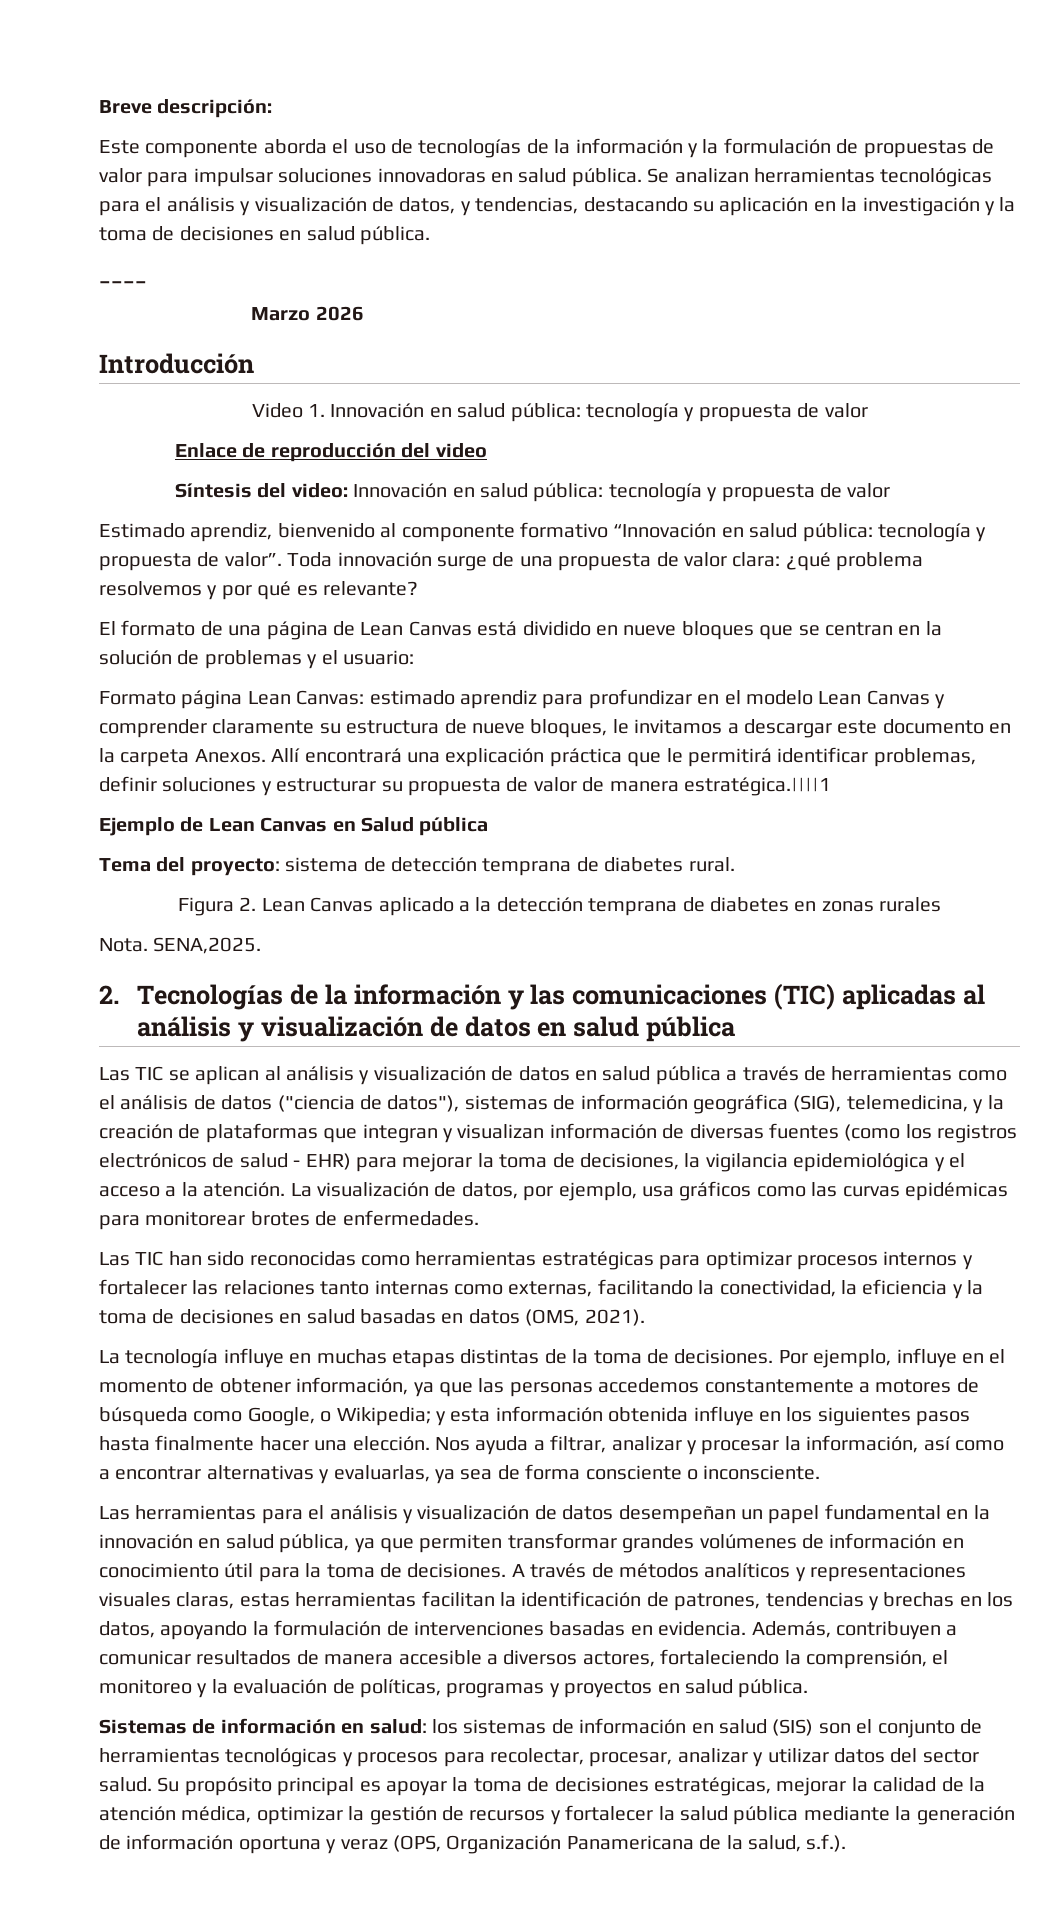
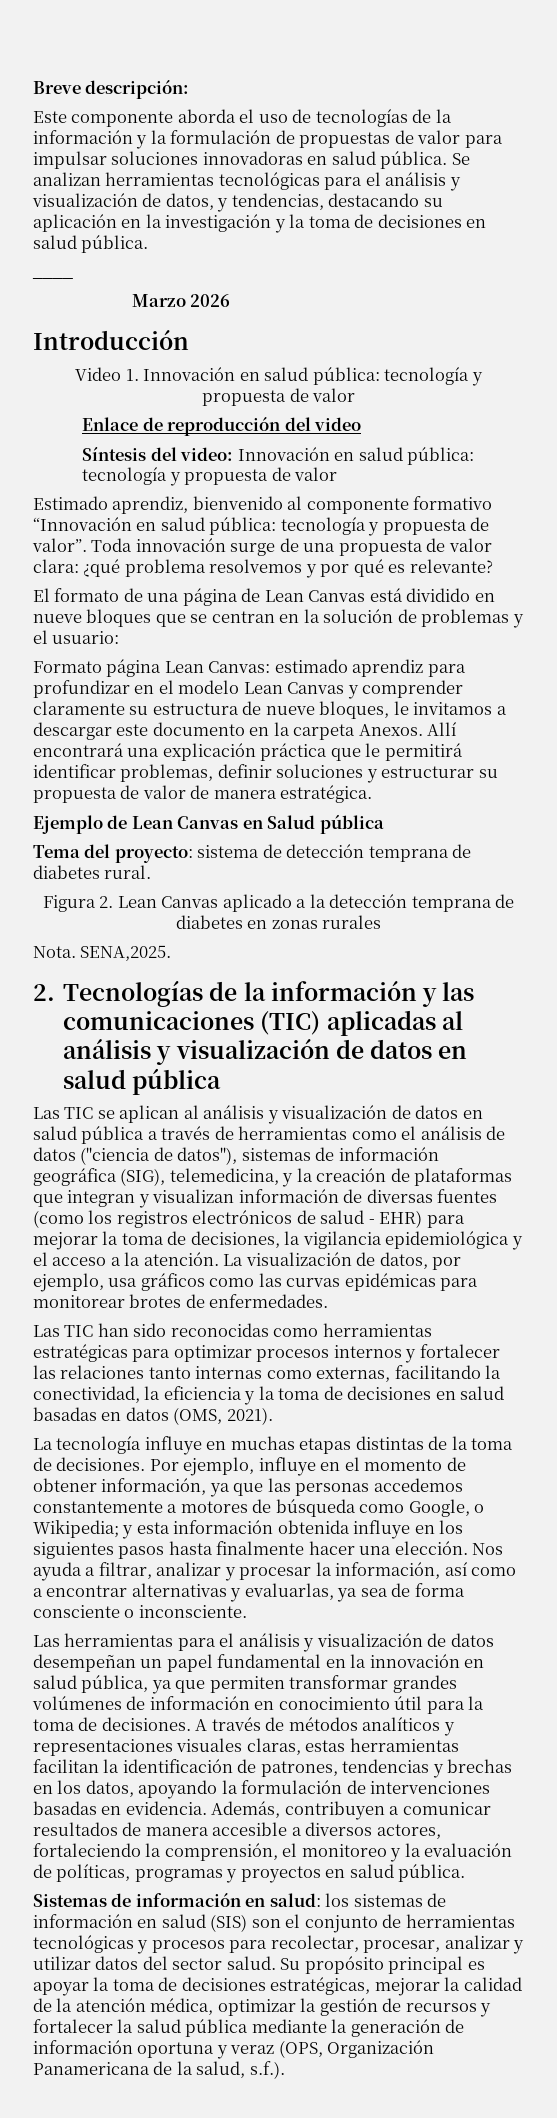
- Allí encontrará una explicación práctica que le permitirá identificar problemas, definir soluciones y estructurar su propuesta de valor de manera estratégica.||||1
+ Allí encontrará una explicación práctica que le permitirá identificar problemas, definir soluciones y estructurar su propuesta de valor de manera estratégica.

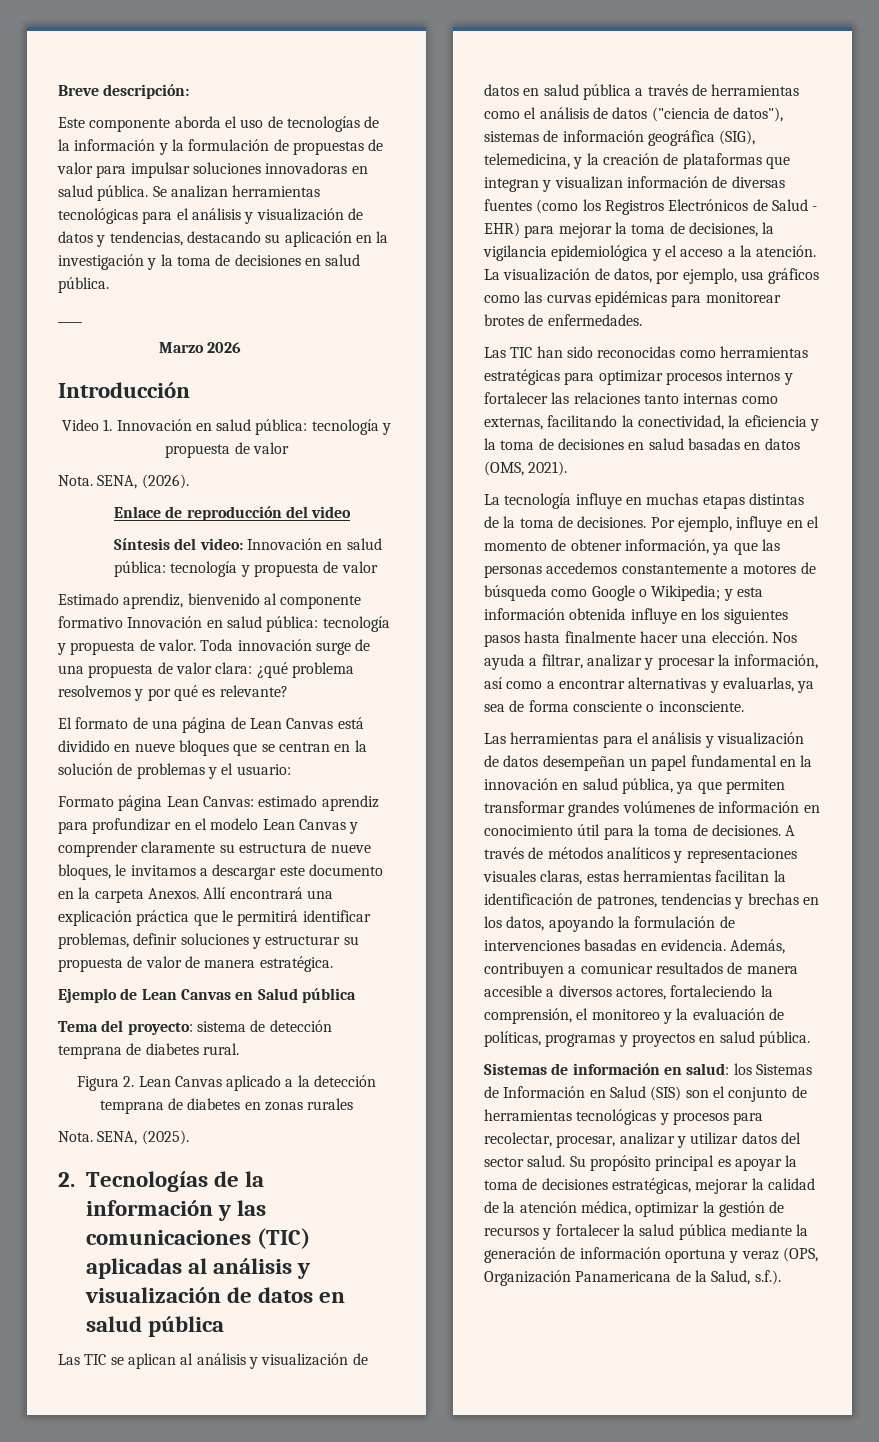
- Se analizan herramientas tecnológicas para el análisis y visualización de datos, y tendencias, destacando su aplicación en la investigación y la toma de decisiones en salud pública.
+ Se analizan herramientas tecnológicas para el análisis y visualización de datos y tendencias, destacando su aplicación en la investigación y la toma de decisiones en salud pública.
+ Nota. SENA, (2026).
- Estimado aprendiz, bienvenido al componente formativo “Innovación en salud pública: tecnología y propuesta de valor”.
+ Estimado aprendiz, bienvenido al componente formativo Innovación en salud pública: tecnología y propuesta de valor.
- SENA,2025.
+ SENA, (2025).
- Las TIC se aplican al análisis y visualización de datos en salud pública a través de herramientas como el análisis de datos ("ciencia de datos"), sistemas de información geográfica (SIG), telemedicina, y la creación de plataformas que integran y visualizan información de diversas fuentes (como los registros electrónicos de salud - EHR) para mejorar la toma de decisiones, la vigilancia epidemiológica y el acceso a la atención.
+ Las TIC se aplican al análisis y visualización de datos en salud pública a través de herramientas como el análisis de datos ("ciencia de datos"), sistemas de información geográfica (SIG), telemedicina, y la creación de plataformas que integran y visualizan información de diversas fuentes (como los Registros Electrónicos de Salud - EHR) para mejorar la toma de decisiones, la vigilancia epidemiológica y el acceso a la atención.
- Por ejemplo, influye en el momento de obtener información, ya que las personas accedemos constantemente a motores de búsqueda como Google, o Wikipedia; y esta información obtenida influye en los siguientes pasos hasta finalmente hacer una elección.
+ Por ejemplo, influye en el momento de obtener información, ya que las personas accedemos constantemente a motores de búsqueda como Google o Wikipedia; y esta información obtenida influye en los siguientes pasos hasta finalmente hacer una elección.
- Sistemas de información en salud: los sistemas de información en salud (SIS) son el conjunto de herramientas tecnológicas y procesos para recolectar, procesar, analizar y utilizar datos del sector salud.
+ Sistemas de información en salud: los Sistemas de Información en Salud (SIS) son el conjunto de herramientas tecnológicas y procesos para recolectar, procesar, analizar y utilizar datos del sector salud.
- Su propósito principal es apoyar la toma de decisiones estratégicas, mejorar la calidad de la atención médica, optimizar la gestión de recursos y fortalecer la salud pública mediante la generación de información oportuna y veraz (OPS, Organización Panamericana de la salud, s.f.).
+ Su propósito principal es apoyar la toma de decisiones estratégicas, mejorar la calidad de la atención médica, optimizar la gestión de recursos y fortalecer la salud pública mediante la generación de información oportuna y veraz (OPS, Organización Panamericana de la Salud, s.f.).

